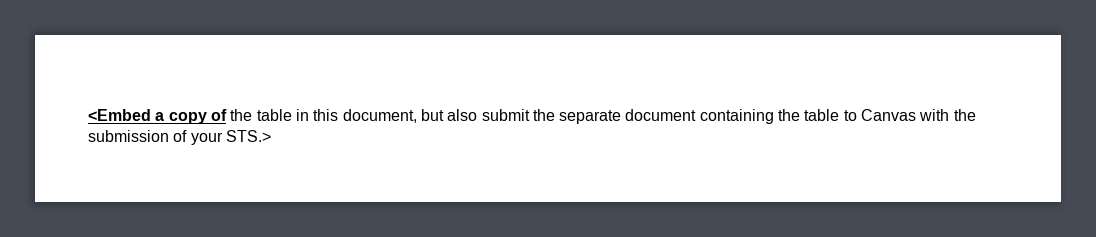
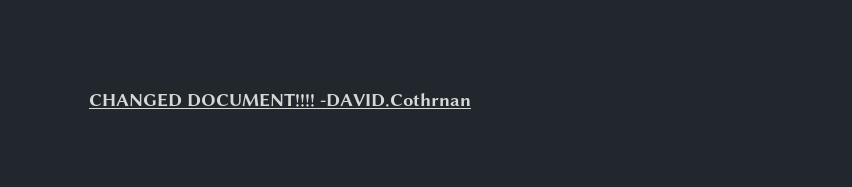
- <Embed a copy of the table in this document, but also submit the separate document containing the table to Canvas with the submission of your STS.>
+ CHANGED DOCUMENT!!!! -DAVID.Cothrnan

